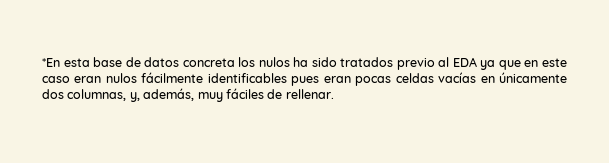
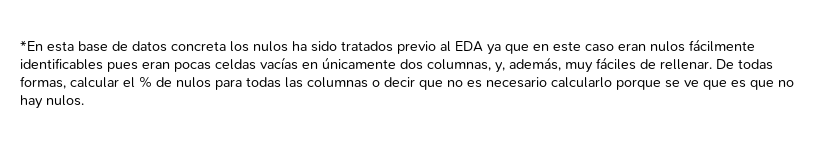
+ De todas formas, calcular el % de nulos para todas las columnas o decir que no es necesario calcularlo porque se ve que es que no hay nulos.

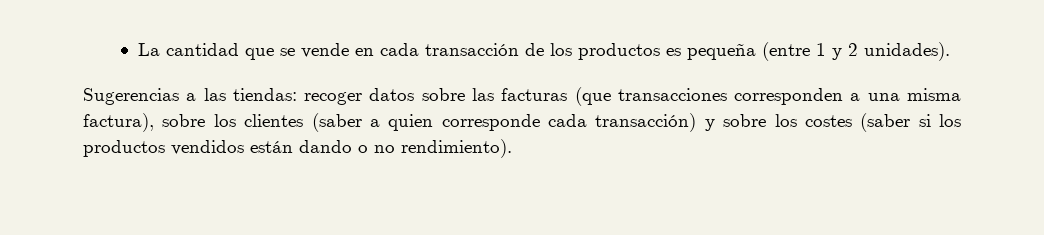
- *En esta base de datos concreta los nulos ha sido tratados previo al EDA ya que en este caso eran nulos fácilmente identificables pues eran pocas celdas vacías en únicamente dos columnas, y, además, muy fáciles de rellenar. De todas formas, calcular el % de nulos para todas las columnas o decir que no es necesario calcularlo porque se ve que es que no hay nulos.
+ La cantidad que se vende en cada transacción de los productos es pequeña (entre 1 y 2 unidades).
+ Sugerencias a las tiendas: recoger datos sobre las facturas (que transacciones corresponden a una misma factura), sobre los clientes (saber a quien corresponde cada transacción) y sobre los costes (saber si los productos vendidos están dando o no rendimiento).

